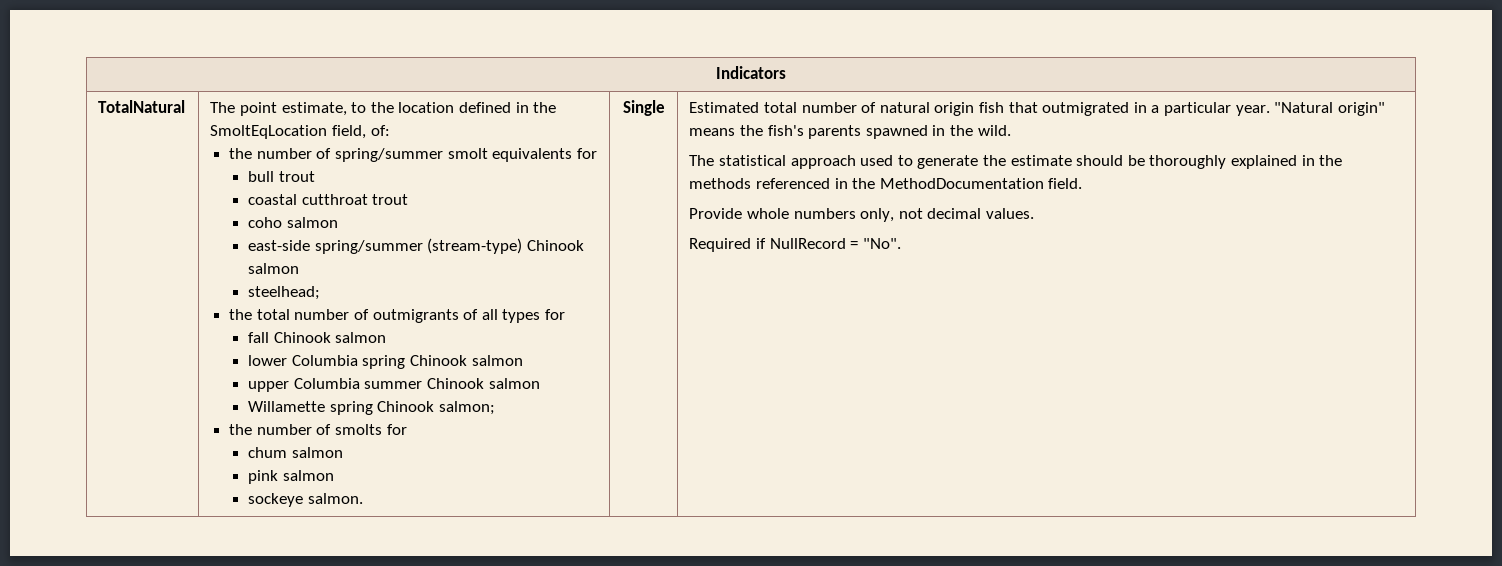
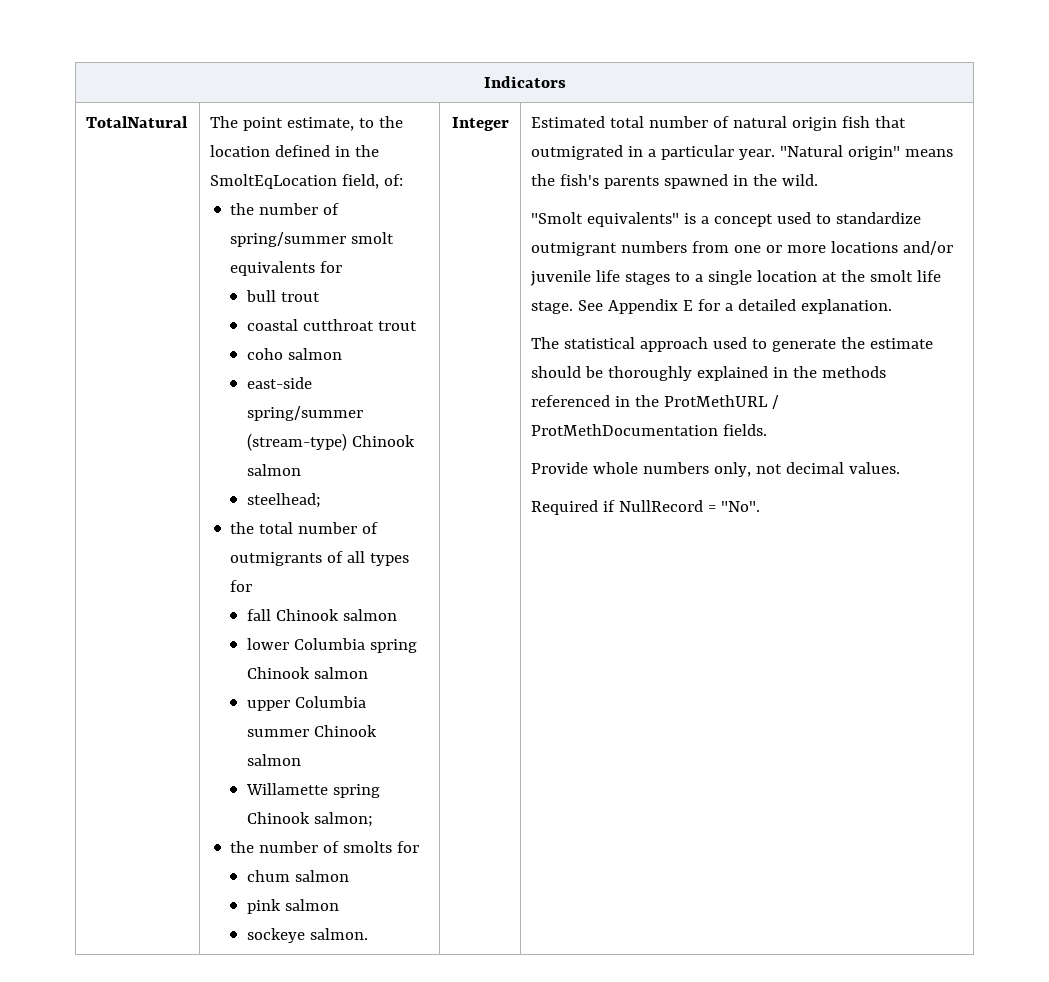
- Single
+ Integer
+ "Smolt equivalents" is a concept used to standardize outmigrant numbers from one or more locations and/or juvenile life stages to a single location at the smolt life stage. See Appendix E for a detailed explanation.
- The statistical approach used to generate the estimate should be thoroughly explained in the methods referenced in the MethodDocumentation field.
+ The statistical approach used to generate the estimate should be thoroughly explained in the methods referenced in the ProtMethURL / ProtMethDocumentation fields.

